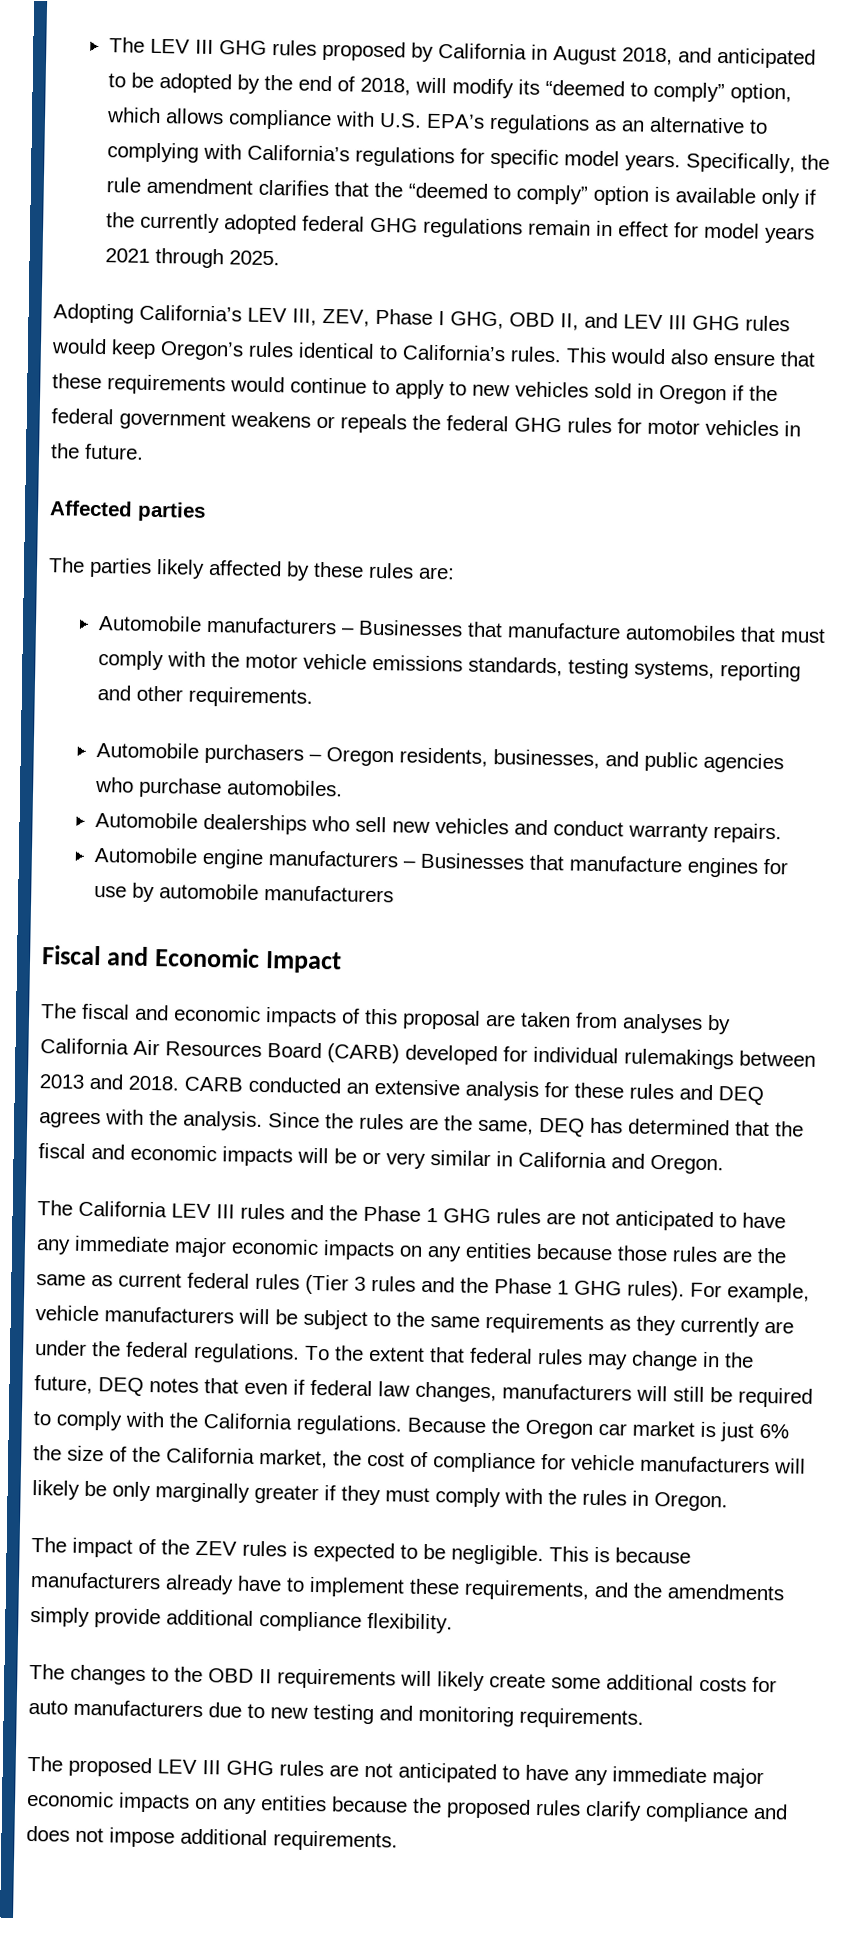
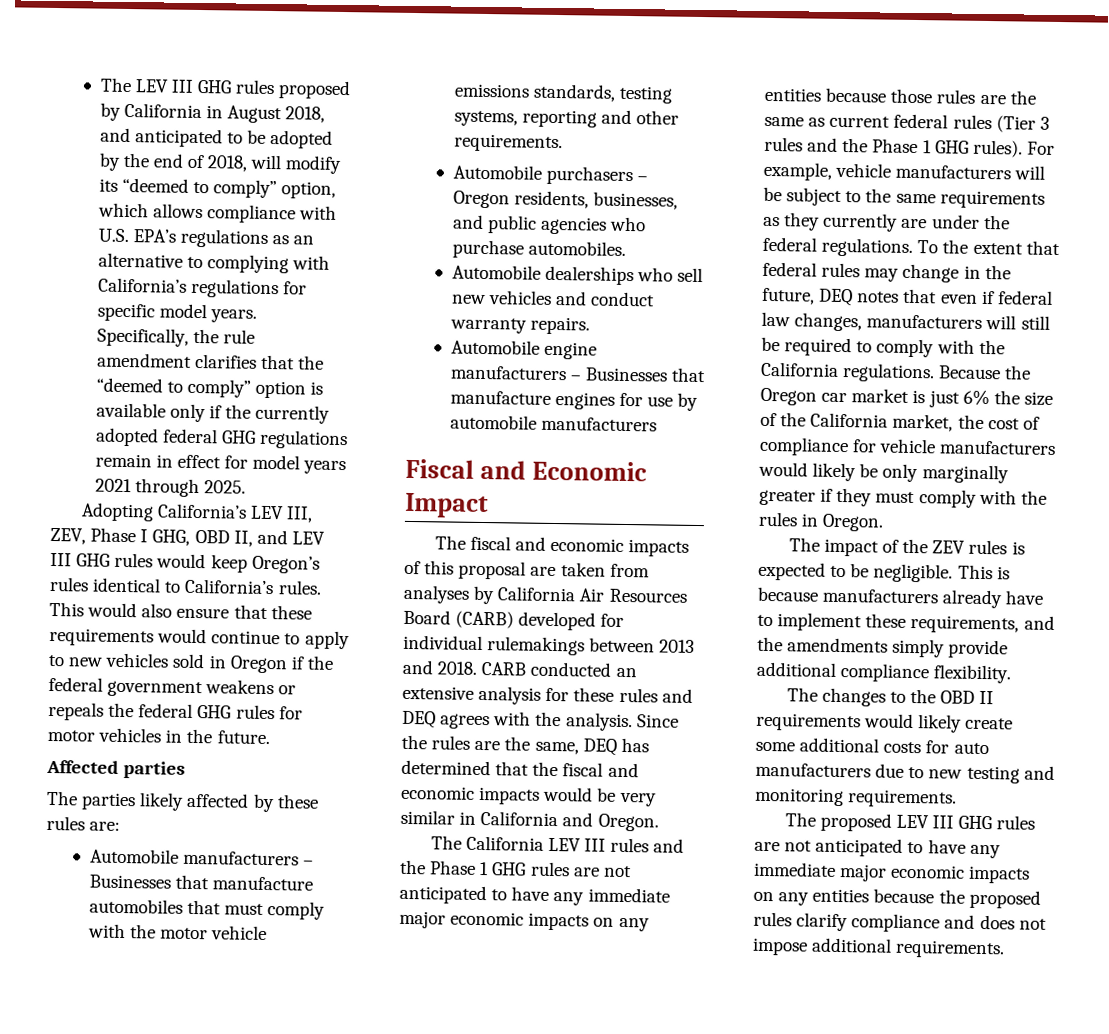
- Since the rules are the same, DEQ has determined that the fiscal and economic impacts will be or very similar in California and Oregon.
+ Since the rules are the same, DEQ has determined that the fiscal and economic impacts would be very similar in California and Oregon.
- Because the Oregon car market is just 6% the size of the California market, the cost of compliance for vehicle manufacturers will likely be only marginally greater if they must comply with the rules in Oregon.
+ Because the Oregon car market is just 6% the size of the California market, the cost of compliance for vehicle manufacturers would likely be only marginally greater if they must comply with the rules in Oregon.
- The changes to the OBD II requirements will likely create some additional costs for auto manufacturers due to new testing and monitoring requirements.
+ The changes to the OBD II requirements would likely create some additional costs for auto manufacturers due to new testing and monitoring requirements.

